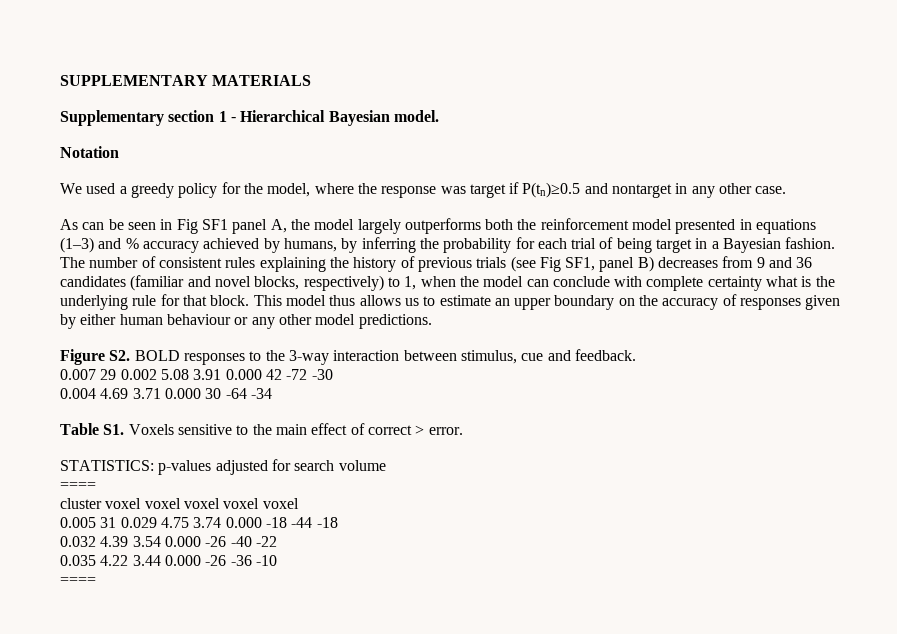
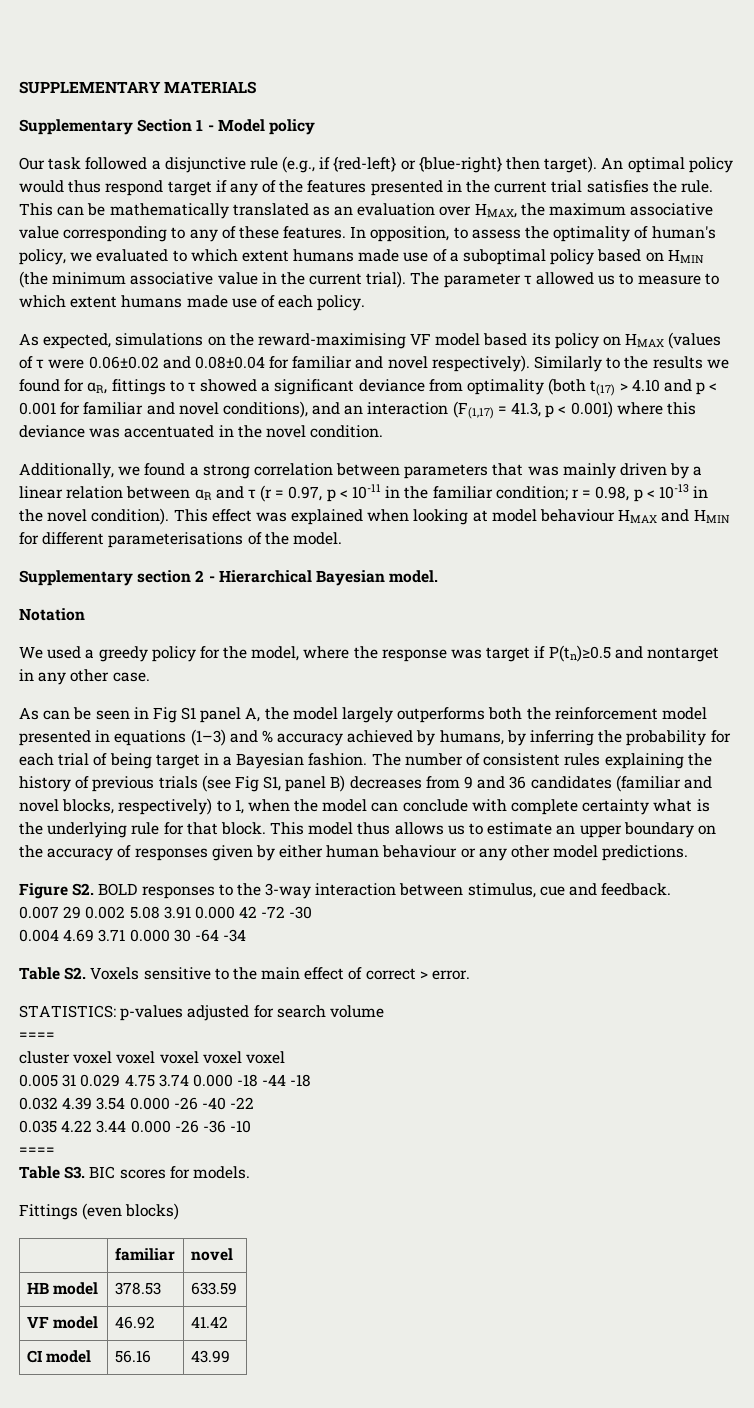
+ Supplementary Section 1 - Model policy
+ Our task followed a disjunctive rule (e.g., if {red-left} or {blue-right} then target). An optimal policy would thus respond target if any of the features presented in the current trial satisfies the rule. This can be mathematically translated as an evaluation over HMAX, the maximum associative value corresponding to any of these features. In opposition, to assess the optimality of human's policy, we evaluated to which extent humans made use of a suboptimal policy based on HMIN (the minimum associative value in the current trial). The parameter τ allowed us to measure to which extent humans made use of each policy.
+ As expected, simulations on the reward-maximising VF model based its policy on HMAX (values of τ were 0.06±0.02 and 0.08±0.04 for familiar and novel respectively). Similarly to the results we found for αR, fittings to τ showed a significant deviance from optimality (both t(17) > 4.10 and p < 0.001 for familiar and novel conditions), and an interaction (F(1,17) = 41.3, p < 0.001) where this deviance was accentuated in the novel condition.
+ Additionally, we found a strong correlation between parameters that was mainly driven by a linear relation between αR and τ (r = 0.97, p < 10-11 in the familiar condition; r = 0.98, p < 10-13 in the novel condition). This effect was explained when looking at model behaviour HMAX and HMIN for different parameterisations of the model.
- Supplementary section 1 - Hierarchical Bayesian model.
+ Supplementary section 2 - Hierarchical Bayesian model.
- As can be seen in Fig SF1 panel A, the model largely outperforms both the reinforcement model presented in equations (1–3) and % accuracy achieved by humans, by inferring the probability for each trial of being target in a Bayesian fashion.
+ As can be seen in Fig S1 panel A, the model largely outperforms both the reinforcement model presented in equations (1–3) and % accuracy achieved by humans, by inferring the probability for each trial of being target in a Bayesian fashion.
- The number of consistent rules explaining the history of previous trials (see Fig SF1, panel B) decreases from 9 and 36 candidates (familiar and novel blocks, respectively) to 1, when the model can conclude with complete certainty what is the underlying rule for that block.
+ The number of consistent rules explaining the history of previous trials (see Fig S1, panel B) decreases from 9 and 36 candidates (familiar and novel blocks, respectively) to 1, when the model can conclude with complete certainty what is the underlying rule for that block.
- Table S1. Voxels sensitive to the main effect of correct > error.
+ Table S2. Voxels sensitive to the main effect of correct > error.
+ Table S3. BIC scores for models.
+ Fittings (even blocks)
+ | familiar | novel
+ HB model | 378.53 | 633.59
+ VF model | 46.92 | 41.42
+ CI model | 56.16 | 43.99

